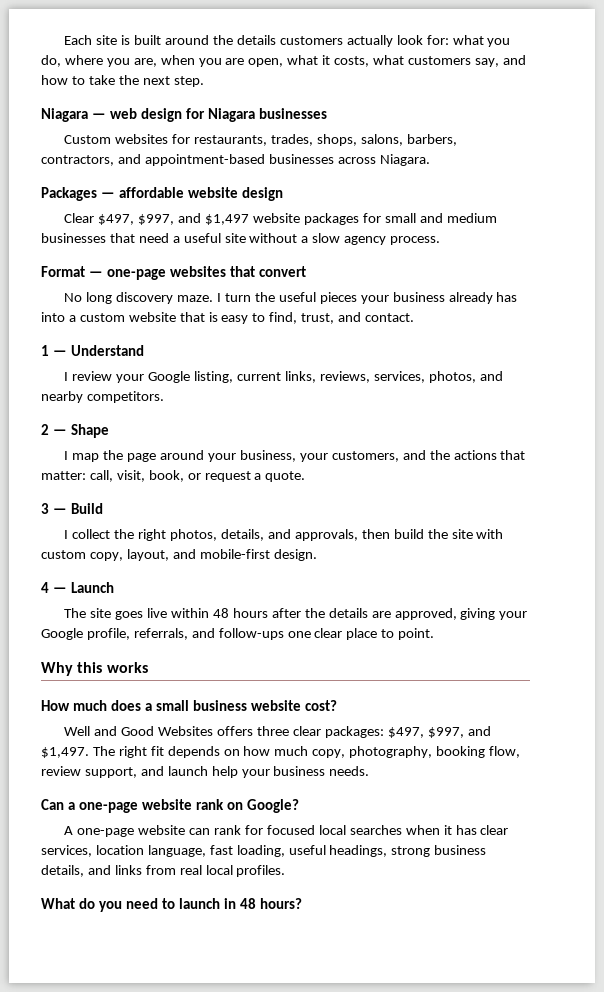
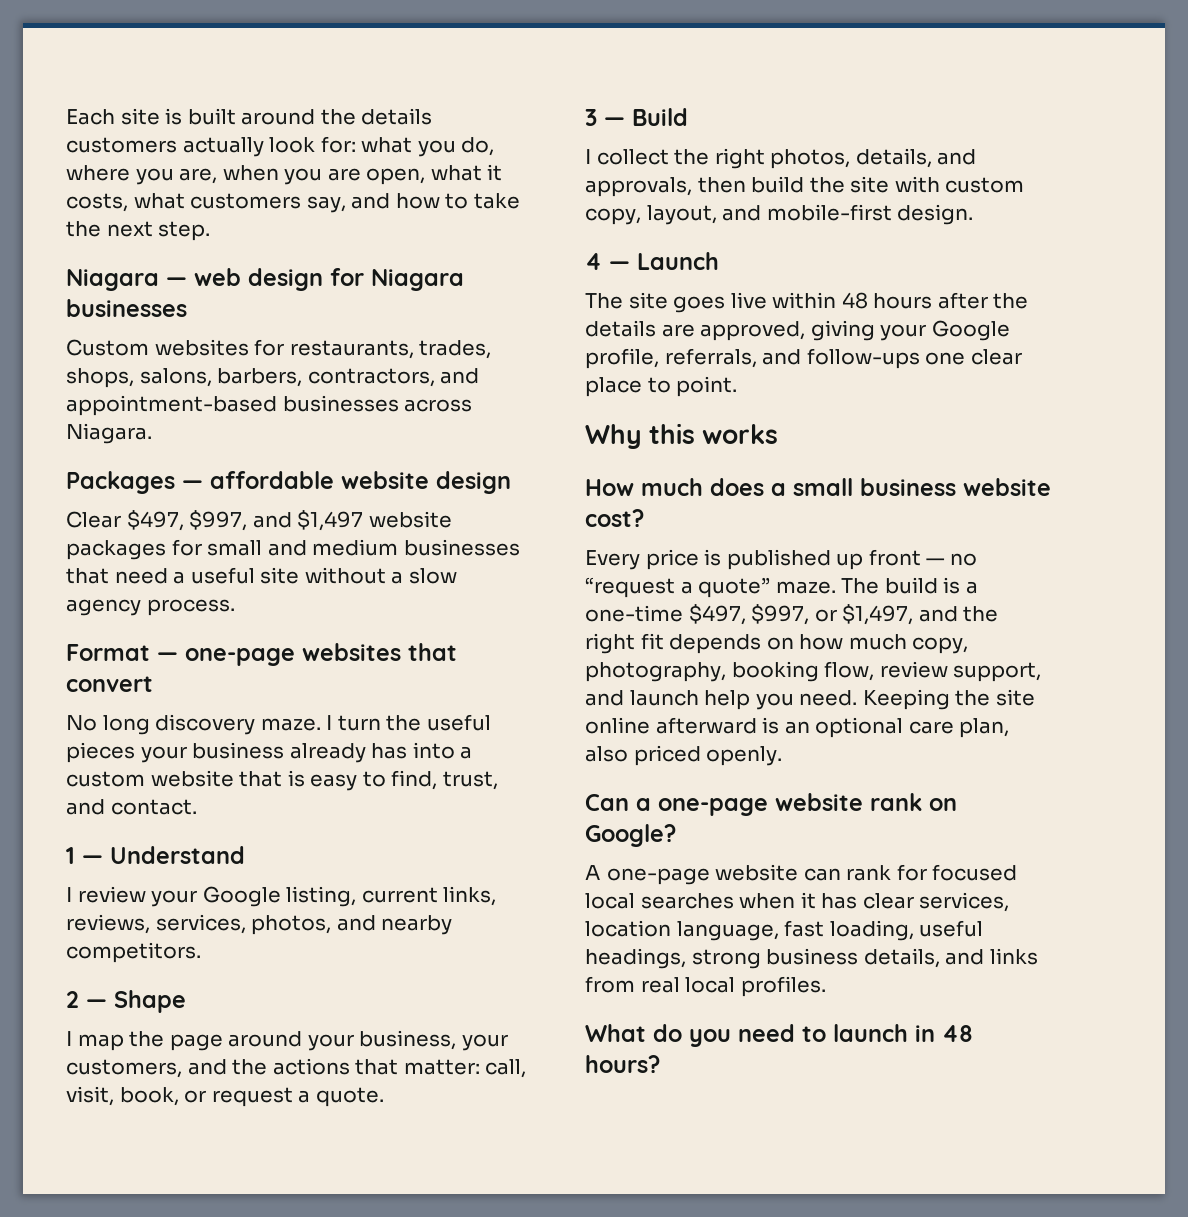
- Well and Good Websites offers three clear packages: $497, $997, and $1,497. The right fit depends on how much copy, photography, booking flow, review support, and launch help your business needs.
+ Every price is published up front — no “request a quote” maze. The build is a one-time $497, $997, or $1,497, and the right fit depends on how much copy, photography, booking flow, review support, and launch help you need. Keeping the site online afterward is an optional care plan, also priced openly.

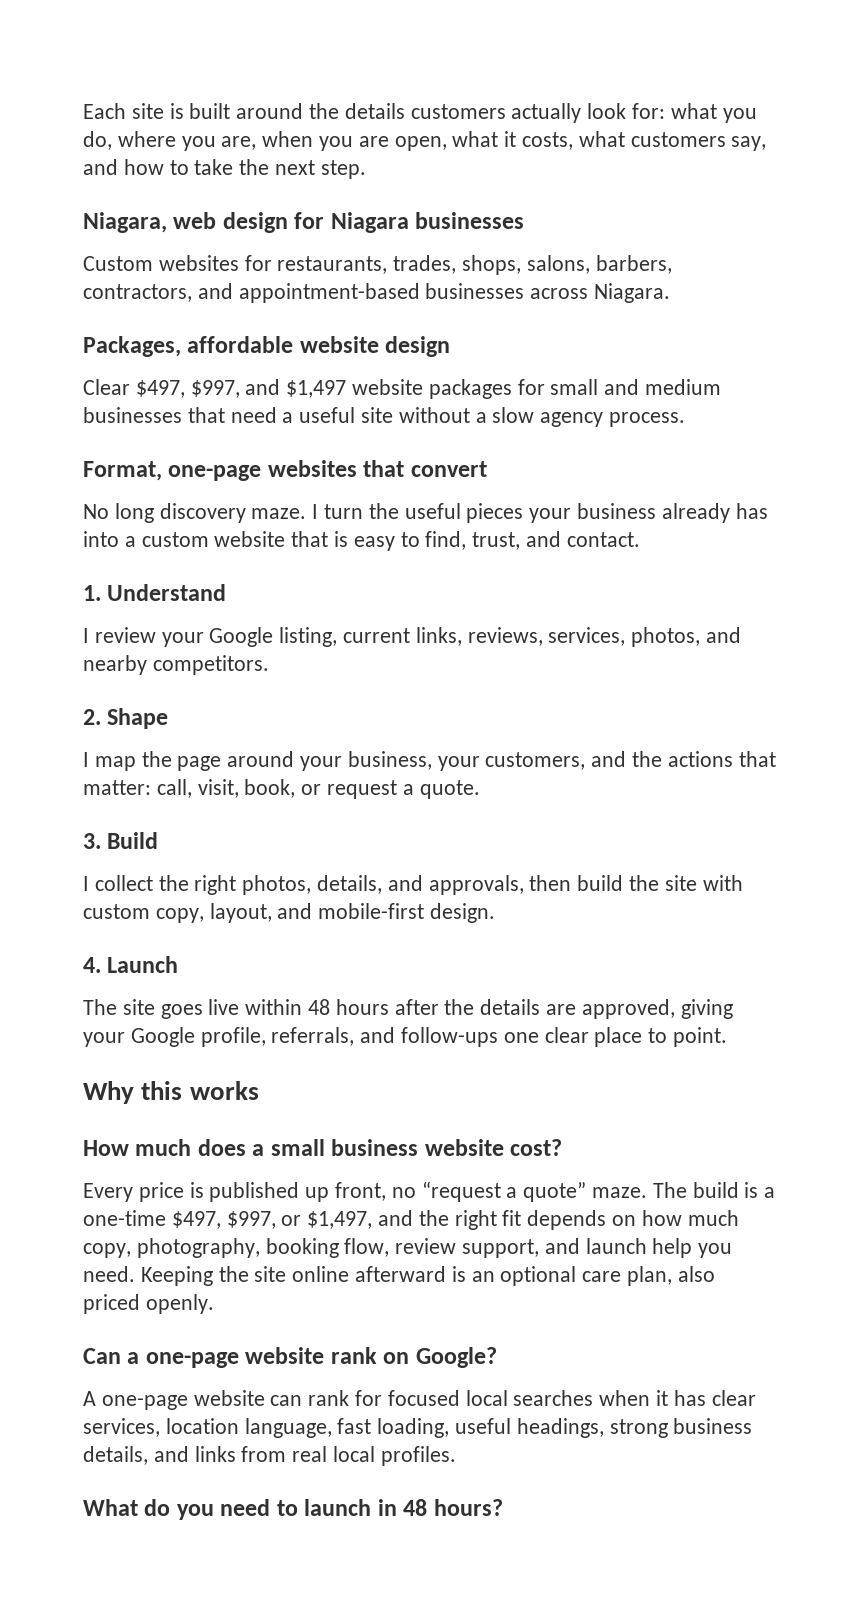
- Niagara — web design for Niagara businesses
+ Niagara, web design for Niagara businesses
- Packages — affordable website design
+ Packages, affordable website design
- Format — one-page websites that convert
+ Format, one-page websites that convert
- 1 — Understand
+ 1. Understand
- 2 — Shape
+ 2. Shape
- 3 — Build
+ 3. Build
- 4 — Launch
+ 4. Launch
- Every price is published up front — no “request a quote” maze.
+ Every price is published up front, no “request a quote” maze.

